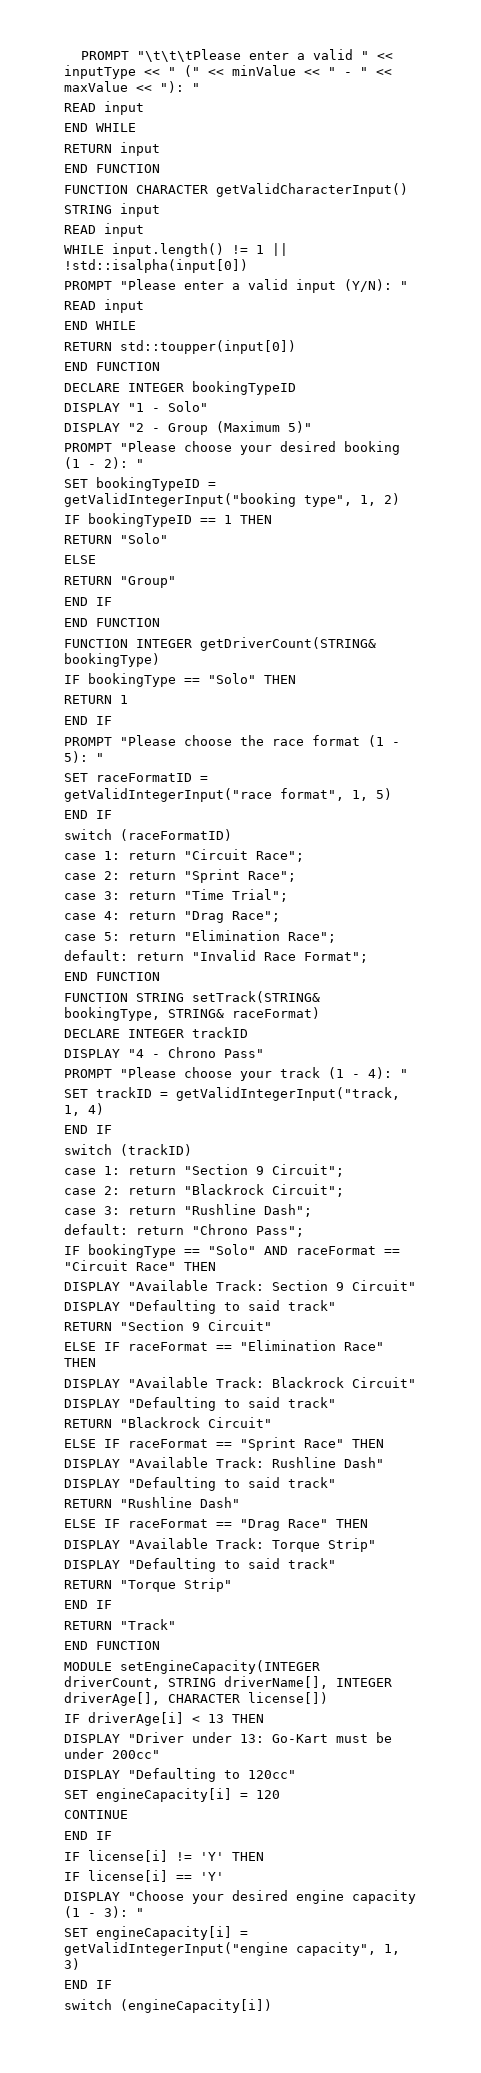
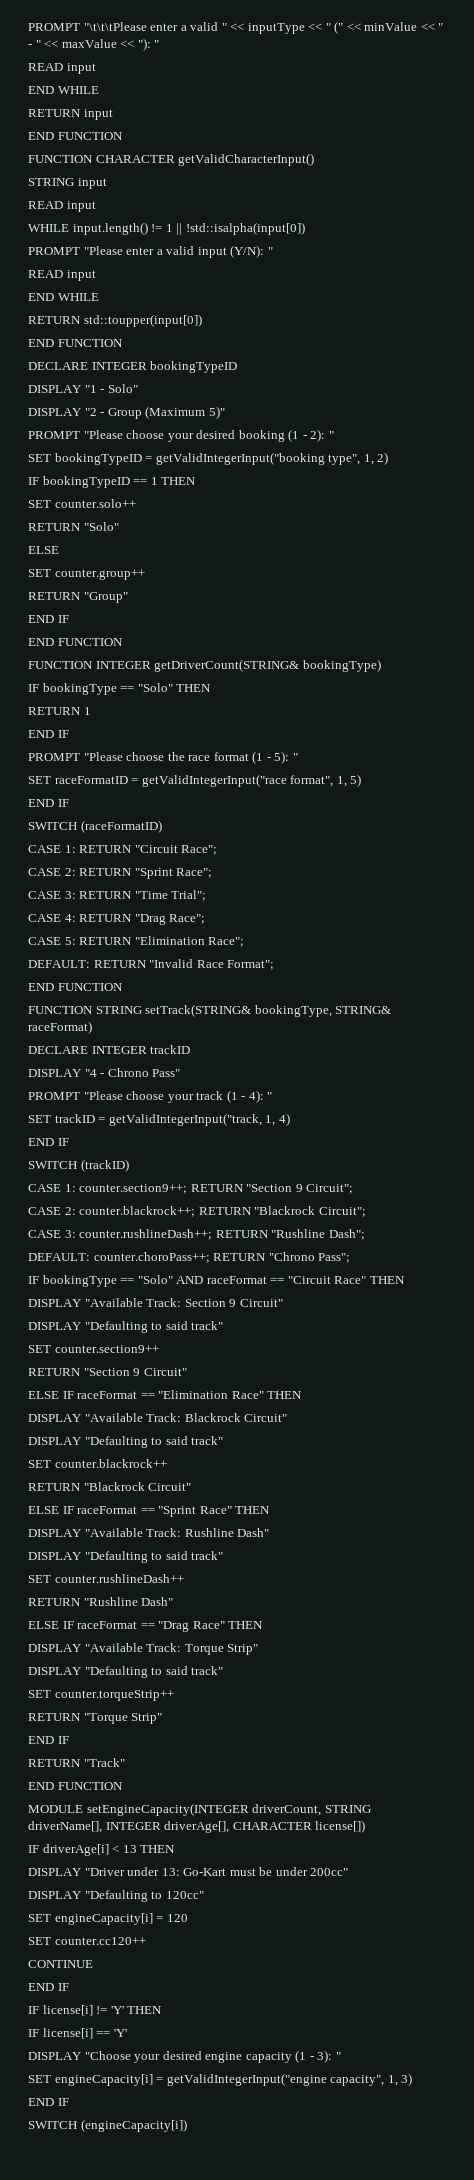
+ SET counter.solo++
+ SET counter.group++
- switch (raceFormatID)
+ SWITCH (raceFormatID)
- case 1: return "Circuit Race";
+ CASE 1: RETURN "Circuit Race";
- case 2: return "Sprint Race";
+ CASE 2: RETURN "Sprint Race";
- case 3: return "Time Trial";
+ CASE 3: RETURN "Time Trial";
- case 4: return "Drag Race";
+ CASE 4: RETURN "Drag Race";
- case 5: return "Elimination Race";
+ CASE 5: RETURN "Elimination Race";
- default: return "Invalid Race Format";
+ DEFAULT: RETURN "Invalid Race Format";
- switch (trackID)
+ SWITCH (trackID)
- case 1: return "Section 9 Circuit";
+ CASE 1: counter.section9++; RETURN "Section 9 Circuit";
- case 2: return "Blackrock Circuit";
- case 3: return "Rushline Dash";
+ CASE 2: counter.blackrock++; RETURN "Blackrock Circuit";
+ CASE 3: counter.rushlineDash++; RETURN "Rushline Dash";
- default: return "Chrono Pass";
+ DEFAULT: counter.choroPass++; RETURN "Chrono Pass";
+ SET counter.section9++
+ SET counter.blackrock++
+ SET counter.rushlineDash++
+ SET counter.torqueStrip++
+ SET counter.cc120++
- switch (engineCapacity[i])
+ SWITCH (engineCapacity[i])

